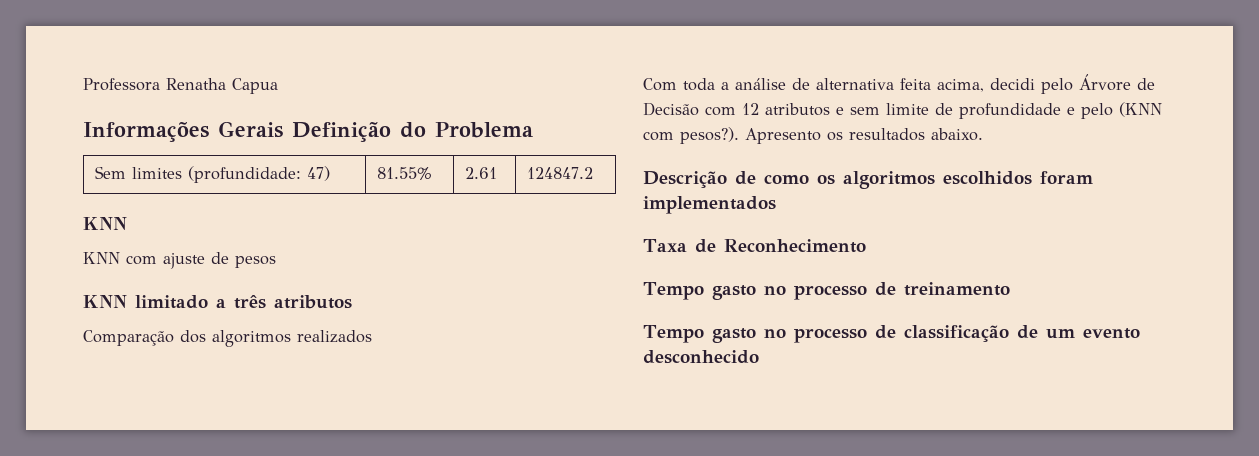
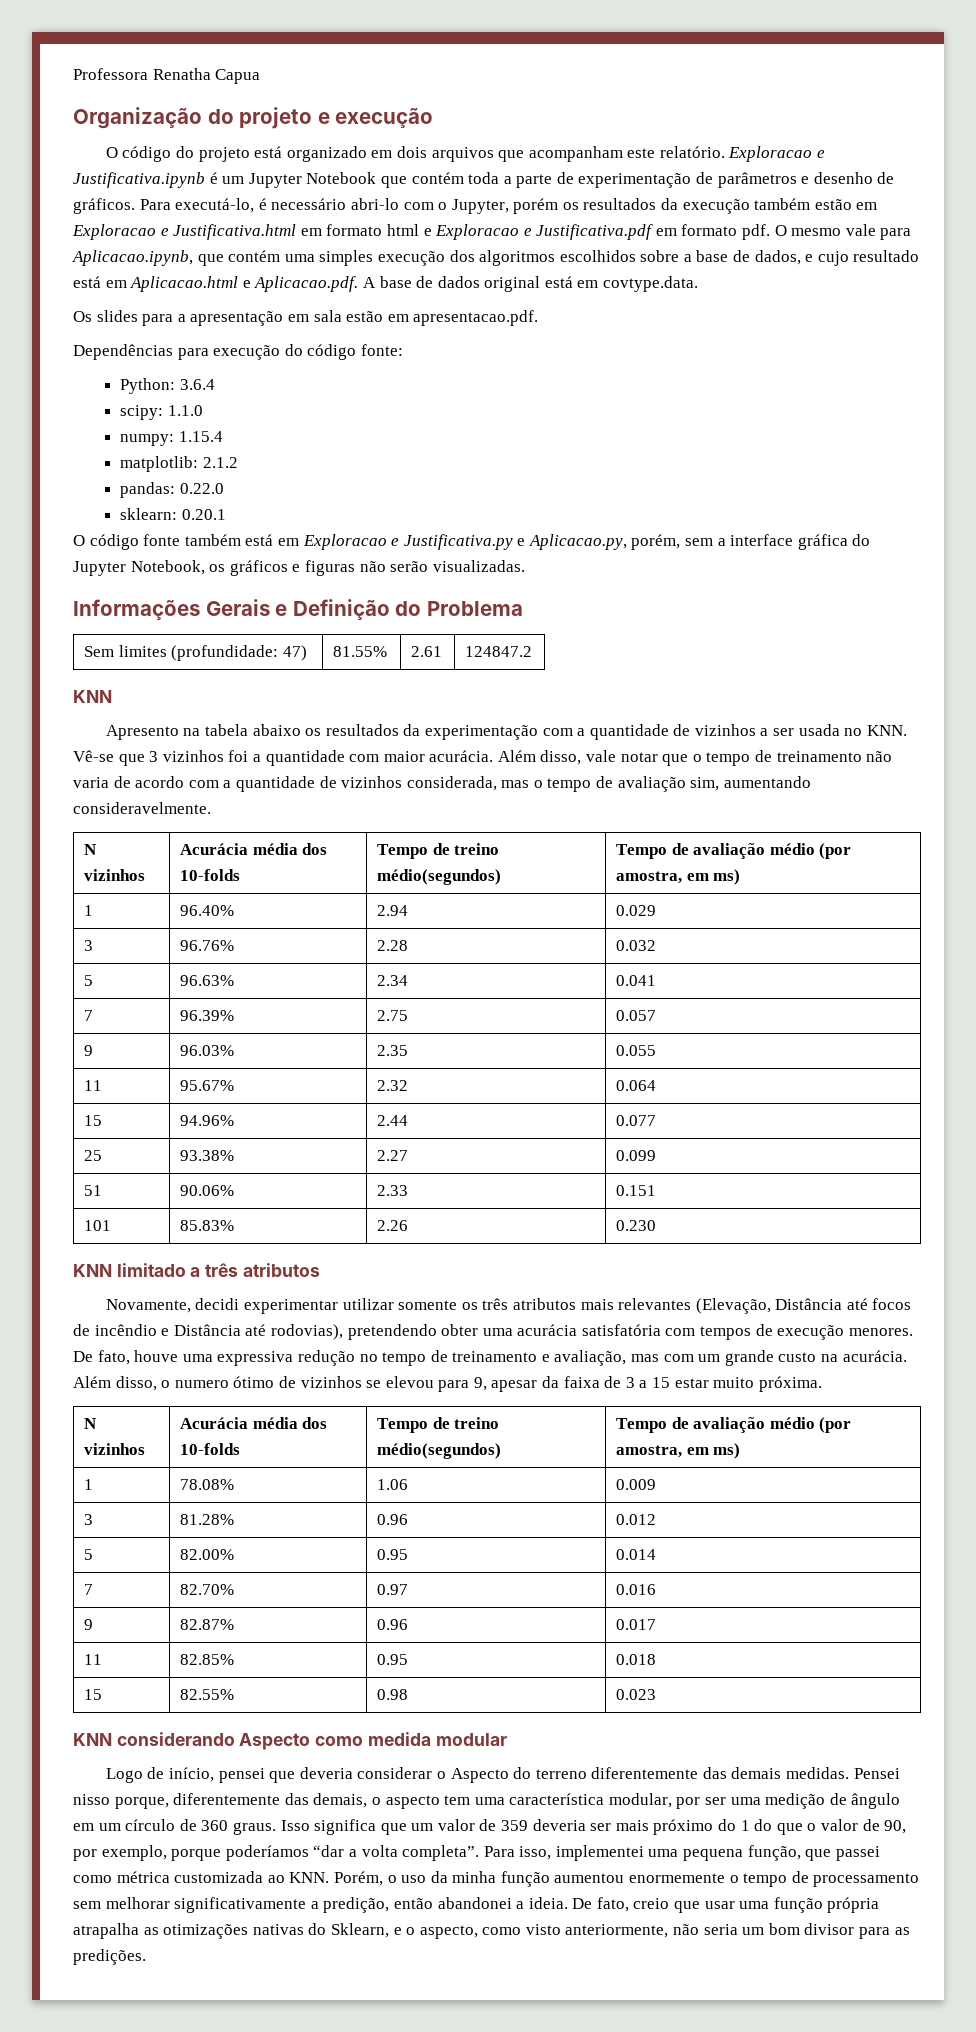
+ Organização do projeto e execução
+ O código do projeto está organizado em dois arquivos que acompanham este relatório. Exploracao e Justificativa.ipynb é um Jupyter Notebook que contém toda a parte de experimentação de parâmetros e desenho de gráficos. Para executá-lo, é necessário abri-lo com o Jupyter, porém os resultados da execução também estão em Exploracao e Justificativa.html em formato html e Exploracao e Justificativa.pdf em formato pdf. O mesmo vale para Aplicacao.ipynb, que contém uma simples execução dos algoritmos escolhidos sobre a base de dados, e cujo resultado está em Aplicacao.html e Aplicacao.pdf. A base de dados original está em covtype.data.
+ Os slides para a apresentação em sala estão em apresentacao.pdf.
+ Dependências para execução do código fonte:
+ Python: 3.6.4
+ scipy: 1.1.0
+ numpy: 1.15.4
+ matplotlib: 2.1.2
+ pandas: 0.22.0
+ sklearn: 0.20.1
+ O código fonte também está em Exploracao e Justificativa.py e Aplicacao.py, porém, sem a interface gráfica do Jupyter Notebook, os gráficos e figuras não serão visualizadas.
- Informações Gerais Definição do Problema
+ Informações Gerais e Definição do Problema
- KNN com ajuste de pesos
+ Apresento na tabela abaixo os resultados da experimentação com a quantidade de vizinhos a ser usada no KNN. Vê-se que 3 vizinhos foi a quantidade com maior acurácia. Além disso, vale notar que o tempo de treinamento não varia de acordo com a quantidade de vizinhos considerada, mas o tempo de avaliação sim, aumentando consideravelmente.
+ N vizinhos | Acurácia média dos 10-folds | Tempo de treino médio(segundos) | Tempo de avaliação médio (por amostra, em ms)
+ 1 | 96.40% | 2.94 | 0.029
+ 3 | 96.76% | 2.28 | 0.032
+ 5 | 96.63% | 2.34 | 0.041
+ 7 | 96.39% | 2.75 | 0.057
+ 9 | 96.03% | 2.35 | 0.055
+ 11 | 95.67% | 2.32 | 0.064
+ 15 | 94.96% | 2.44 | 0.077
+ 25 | 93.38% | 2.27 | 0.099
+ 51 | 90.06% | 2.33 | 0.151
+ 101 | 85.83% | 2.26 | 0.230
- Comparação dos algoritmos realizados
- Com toda a análise de alternativa feita acima, decidi pelo Árvore de Decisão com 12 atributos e sem limite de profundidade e pelo (KNN com pesos?). Apresento os resultados abaixo.
- Descrição de como os algoritmos escolhidos foram implementados
- Taxa de Reconhecimento
- Tempo gasto no processo de treinamento
- Tempo gasto no processo de classificação de um evento desconhecido
+ Novamente, decidi experimentar utilizar somente os três atributos mais relevantes (Elevação, Distância até focos de incêndio e Distância até rodovias), pretendendo obter uma acurácia satisfatória com tempos de execução menores. De fato, houve uma expressiva redução no tempo de treinamento e avaliação, mas com um grande custo na acurácia. Além disso, o numero ótimo de vizinhos se elevou para 9, apesar da faixa de 3 a 15 estar muito próxima.
+ N vizinhos | Acurácia média dos 10-folds | Tempo de treino médio(segundos) | Tempo de avaliação médio (por amostra, em ms)
+ 1 | 78.08% | 1.06 | 0.009
+ 3 | 81.28% | 0.96 | 0.012
+ 5 | 82.00% | 0.95 | 0.014
+ 7 | 82.70% | 0.97 | 0.016
+ 9 | 82.87% | 0.96 | 0.017
+ 11 | 82.85% | 0.95 | 0.018
+ 15 | 82.55% | 0.98 | 0.023
+ KNN considerando Aspecto como medida modular
+ Logo de início, pensei que deveria considerar o Aspecto do terreno diferentemente das demais medidas. Pensei nisso porque, diferentemente das demais, o aspecto tem uma característica modular, por ser uma medição de ângulo em um círculo de 360 graus. Isso significa que um valor de 359 deveria ser mais próximo do 1 do que o valor de 90, por exemplo, porque poderíamos “dar a volta completa”. Para isso, implementei uma pequena função, que passei como métrica customizada ao KNN. Porém, o uso da minha função aumentou enormemente o tempo de processamento sem melhorar significativamente a predição, então abandonei a ideia. De fato, creio que usar uma função própria atrapalha as otimizações nativas do Sklearn, e o aspecto, como visto anteriormente, não seria um bom divisor para as predições.

